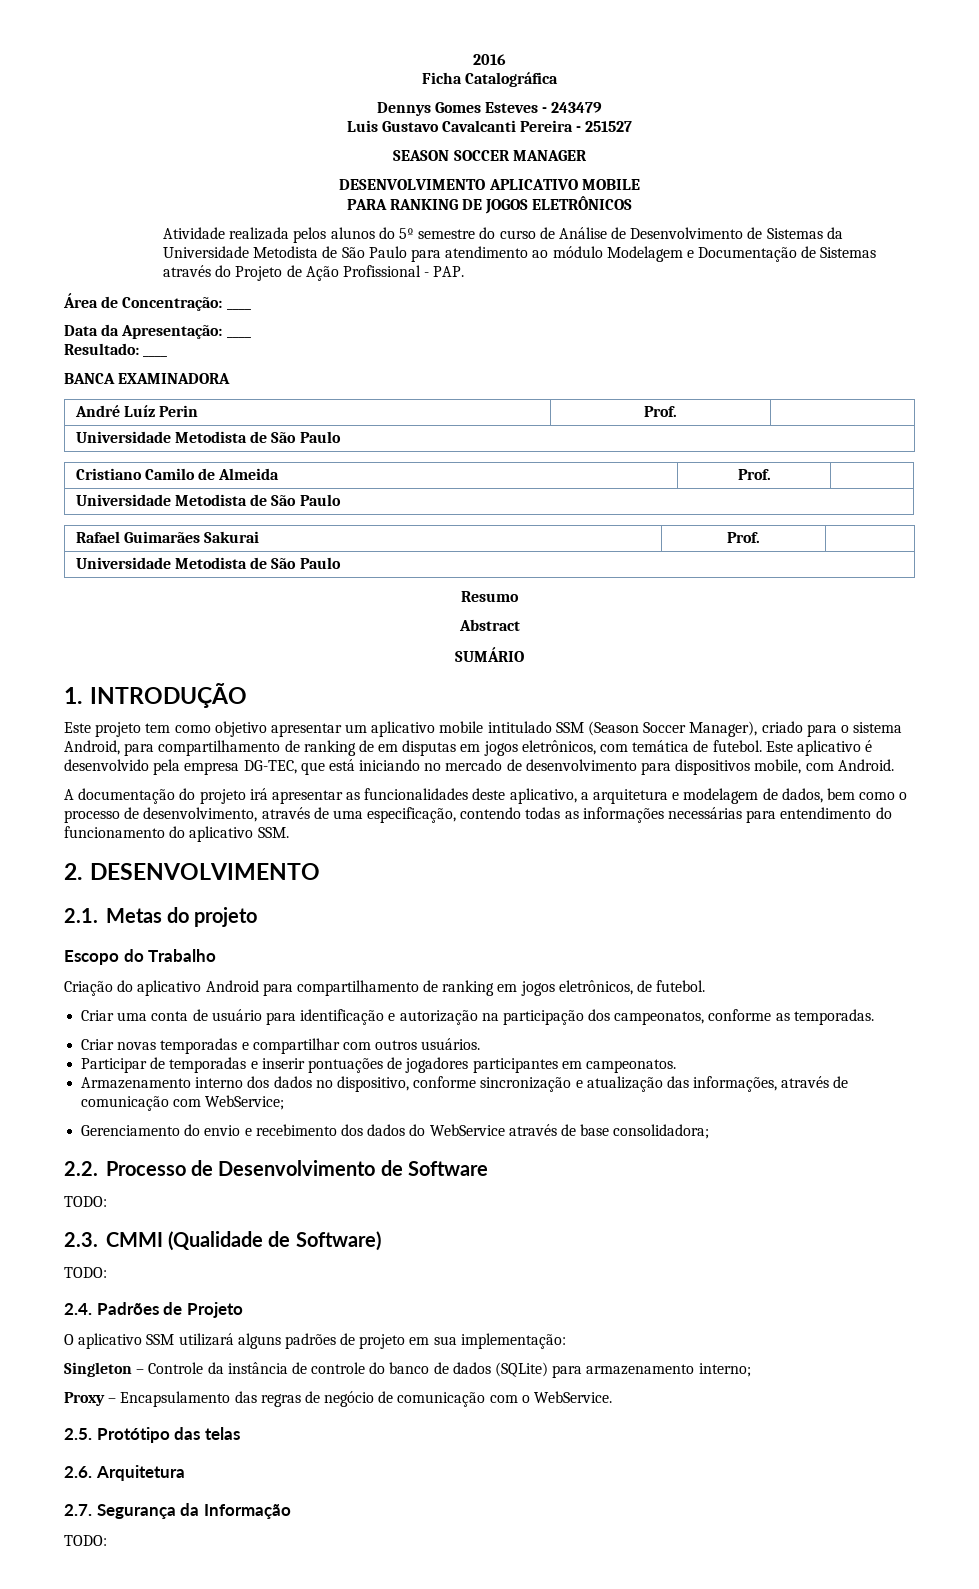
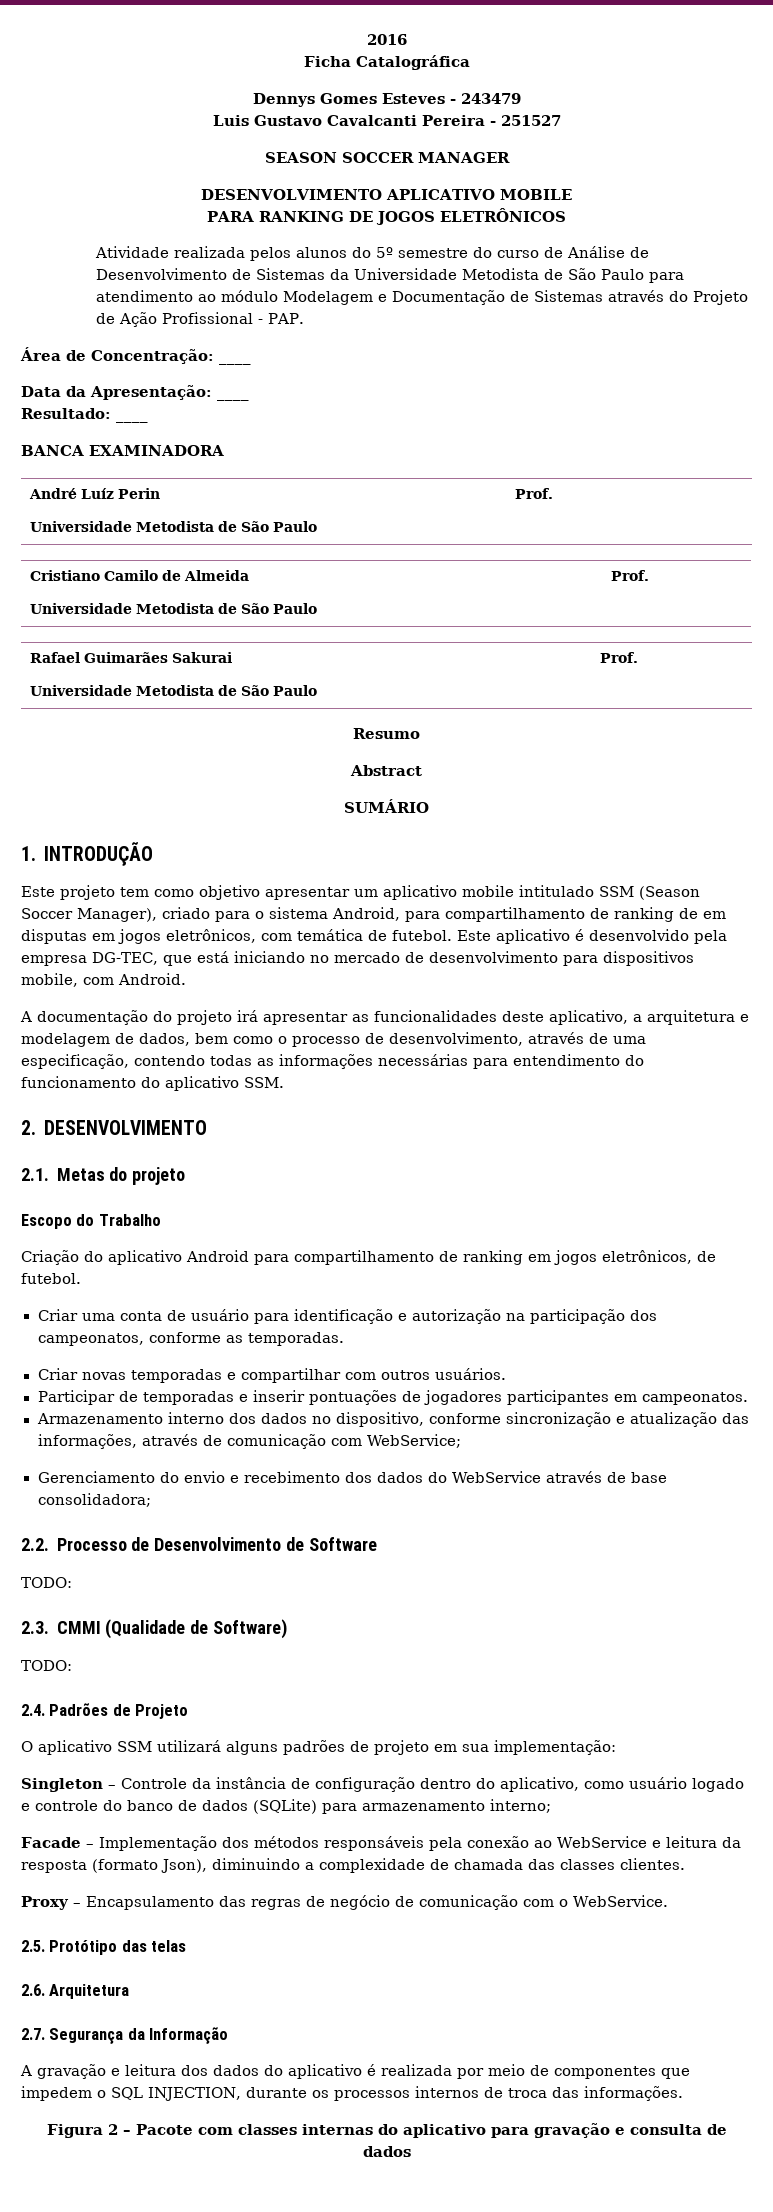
- Singleton – Controle da instância de controle do banco de dados (SQLite) para armazenamento interno;
+ Singleton – Controle da instância de configuração dentro do aplicativo, como usuário logado e controle do banco de dados (SQLite) para armazenamento interno;
+ Facade – Implementação dos métodos responsáveis pela conexão ao WebService e leitura da resposta (formato Json), diminuindo a complexidade de chamada das classes clientes.
  2.7. Segurança da Informação
- TODO:
+ A gravação e leitura dos dados do aplicativo é realizada por meio de componentes que impedem o SQL INJECTION, durante os processos internos de troca das informações.
+ Figura 2 – Pacote com classes internas do aplicativo para gravação e consulta de dados

